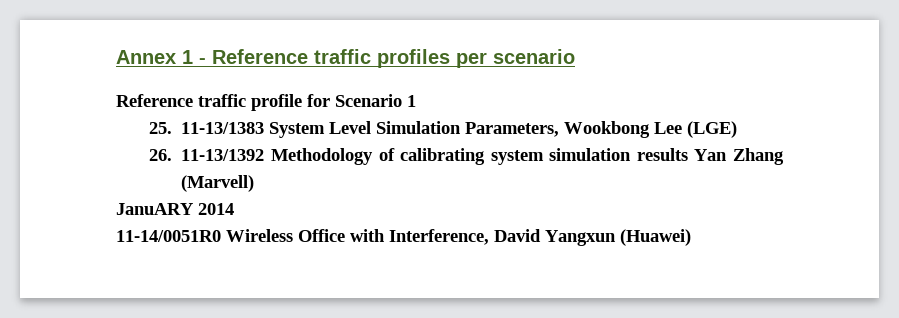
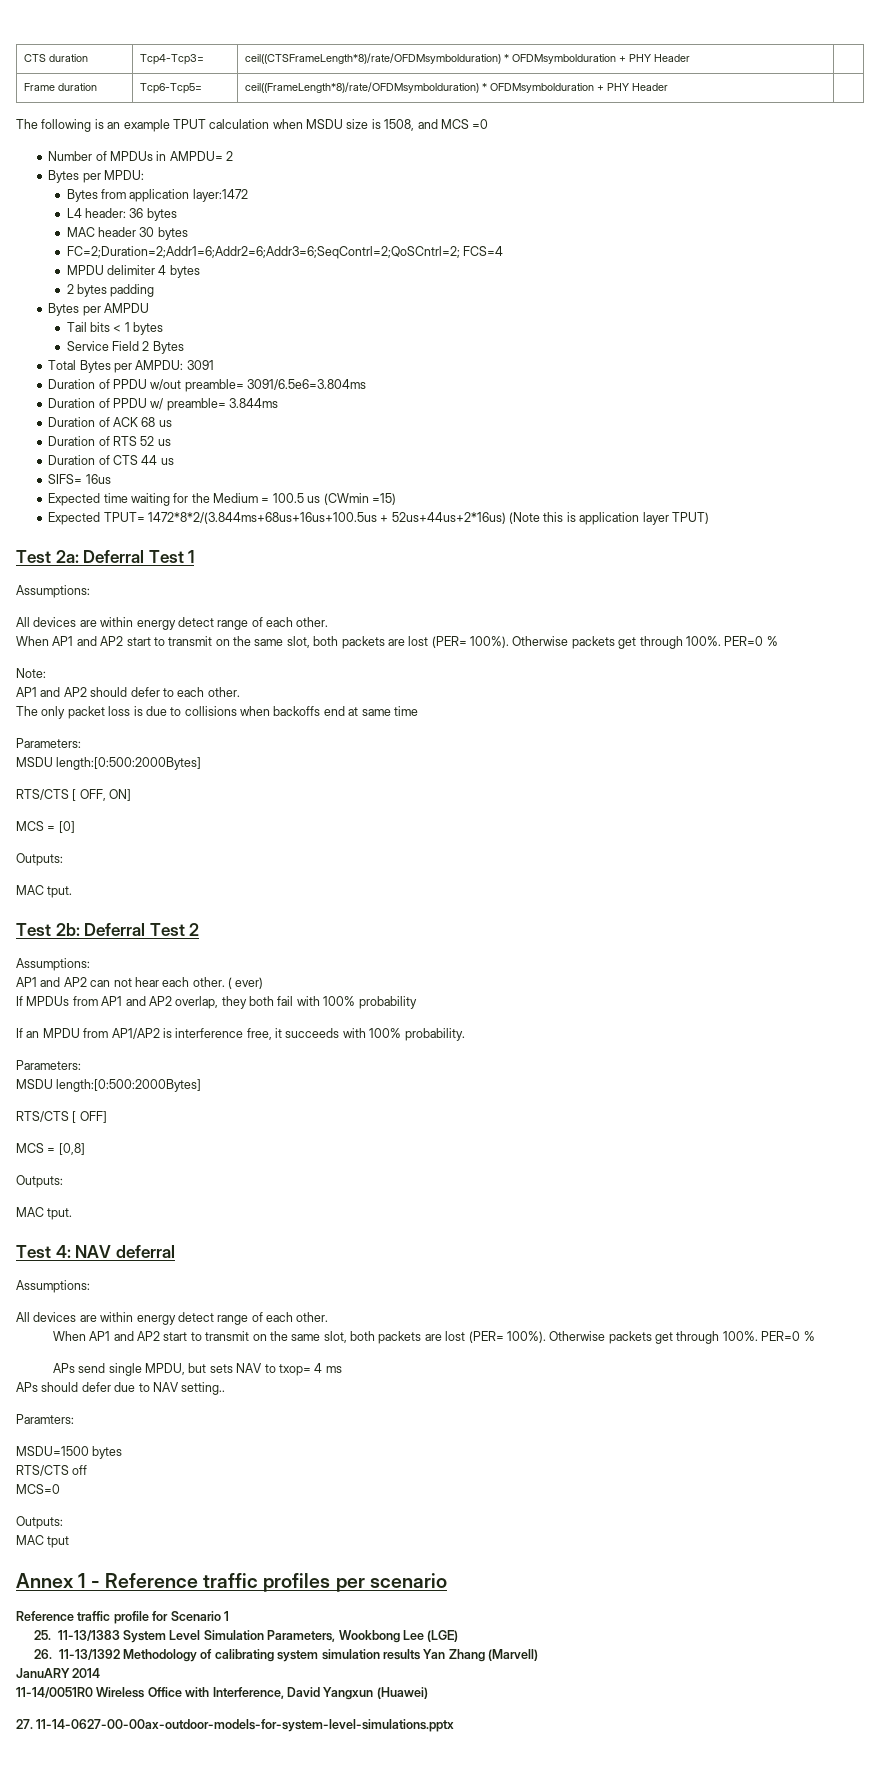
+ CTS duration | Tcp4-Tcp3= | ceil((CTSFrameLength*8)/rate/OFDMsymbolduration) * OFDMsymbolduration + PHY Header |
+ Frame duration | Tcp6-Tcp5= | ceil((FrameLength*8)/rate/OFDMsymbolduration) * OFDMsymbolduration + PHY Header |
+ The following is an example TPUT calculation when MSDU size is 1508, and MCS =0
+ Number of MPDUs in AMPDU= 2
+ Bytes per MPDU:
+ Bytes from application layer:1472
+ L4 header: 36 bytes
+ MAC header 30 bytes
+ FC=2;Duration=2;Addr1=6;Addr2=6;Addr3=6;SeqContrl=2;QoSCntrl=2; FCS=4
+ MPDU delimiter 4 bytes
+ 2 bytes padding
+ Bytes per AMPDU
+ Tail bits < 1 bytes
+ Service Field 2 Bytes
+ Total Bytes per AMPDU: 3091
+ Duration of PPDU w/out preamble= 3091/6.5e6=3.804ms
+ Duration of PPDU w/ preamble= 3.844ms
+ Duration of ACK 68 us
+ Duration of RTS 52 us
+ Duration of CTS 44 us
+ SIFS= 16us
+ Expected time waiting for the Medium = 100.5 us (CWmin =15)
+ Expected TPUT= 1472*8*2/(3.844ms+68us+16us+100.5us + 52us+44us+2*16us) (Note this is application layer TPUT)
+ Test 2a: Deferral Test 1
+ Assumptions:
+ All devices are within energy detect range of each other.
+ When AP1 and AP2 start to transmit on the same slot, both packets are lost (PER= 100%). Otherwise packets get through 100%. PER=0 %
+ Note:
+ AP1 and AP2 should defer to each other.
+ The only packet loss is due to collisions when backoffs end at same time
+ Parameters:
+ MSDU length:[0:500:2000Bytes]
+ RTS/CTS [ OFF, ON]
+ MCS = [0]
+ Outputs:
+ MAC tput.
+ Test 2b: Deferral Test 2
+ Assumptions:
+ AP1 and AP2 can not hear each other. ( ever)
+ If MPDUs from AP1 and AP2 overlap, they both fail with 100% probability
+ If an MPDU from AP1/AP2 is interference free, it succeeds with 100% probability.
+ Parameters:
+ MSDU length:[0:500:2000Bytes]
+ RTS/CTS [ OFF]
+ MCS = [0,8]
+ Outputs:
+ MAC tput.
+ Test 4: NAV deferral
+ Assumptions:
+ All devices are within energy detect range of each other.
+ When AP1 and AP2 start to transmit on the same slot, both packets are lost (PER= 100%). Otherwise packets get through 100%. PER=0 %
+ APs send single MPDU, but sets NAV to txop= 4 ms
+ APs should defer due to NAV setting..
+ Paramters:
+ MSDU=1500 bytes
+ RTS/CTS off
+ MCS=0
+ Outputs:
+ MAC tput
+ 27. 11-14-0627-00-00ax-outdoor-models-for-system-level-simulations.pptx

